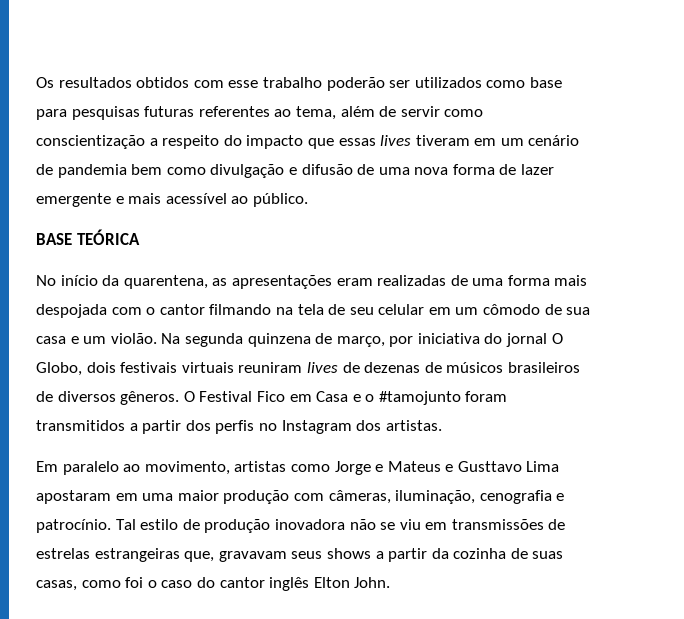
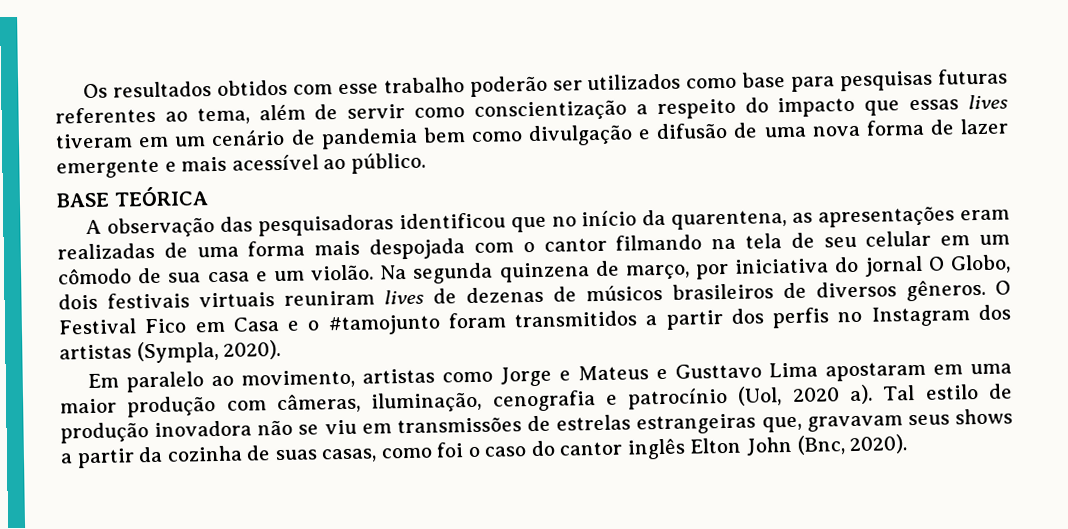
- No início da quarentena, as apresentações eram realizadas de uma forma mais despojada com o cantor filmando na tela de seu celular em um cômodo de sua casa e um violão.
+ A observação das pesquisadoras identificou que no início da quarentena, as apresentações eram realizadas de uma forma mais despojada com o cantor filmando na tela de seu celular em um cômodo de sua casa e um violão.
- O Festival Fico em Casa e o #tamojunto foram transmitidos a partir dos perfis no Instagram dos artistas.
+ O Festival Fico em Casa e o #tamojunto foram transmitidos a partir dos perfis no Instagram dos artistas (Sympla, 2020).
- Em paralelo ao movimento, artistas como Jorge e Mateus e Gusttavo Lima apostaram em uma maior produção com câmeras, iluminação, cenografia e patrocínio.
+ Em paralelo ao movimento, artistas como Jorge e Mateus e Gusttavo Lima apostaram em uma maior produção com câmeras, iluminação, cenografia e patrocínio (Uol, 2020 a).
- Tal estilo de produção inovadora não se viu em transmissões de estrelas estrangeiras que, gravavam seus shows a partir da cozinha de suas casas, como foi o caso do cantor inglês Elton John.
+ Tal estilo de produção inovadora não se viu em transmissões de estrelas estrangeiras que, gravavam seus shows a partir da cozinha de suas casas, como foi o caso do cantor inglês Elton John (Bnc, 2020).

